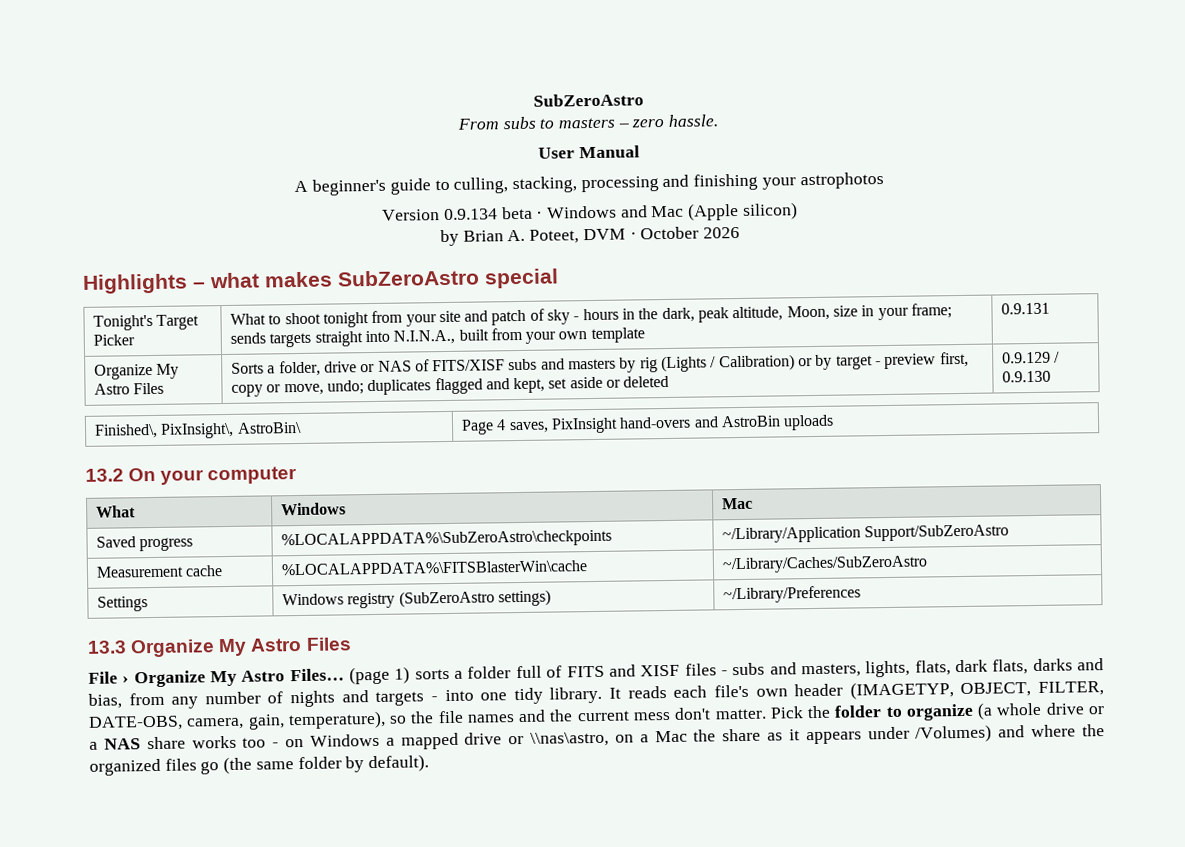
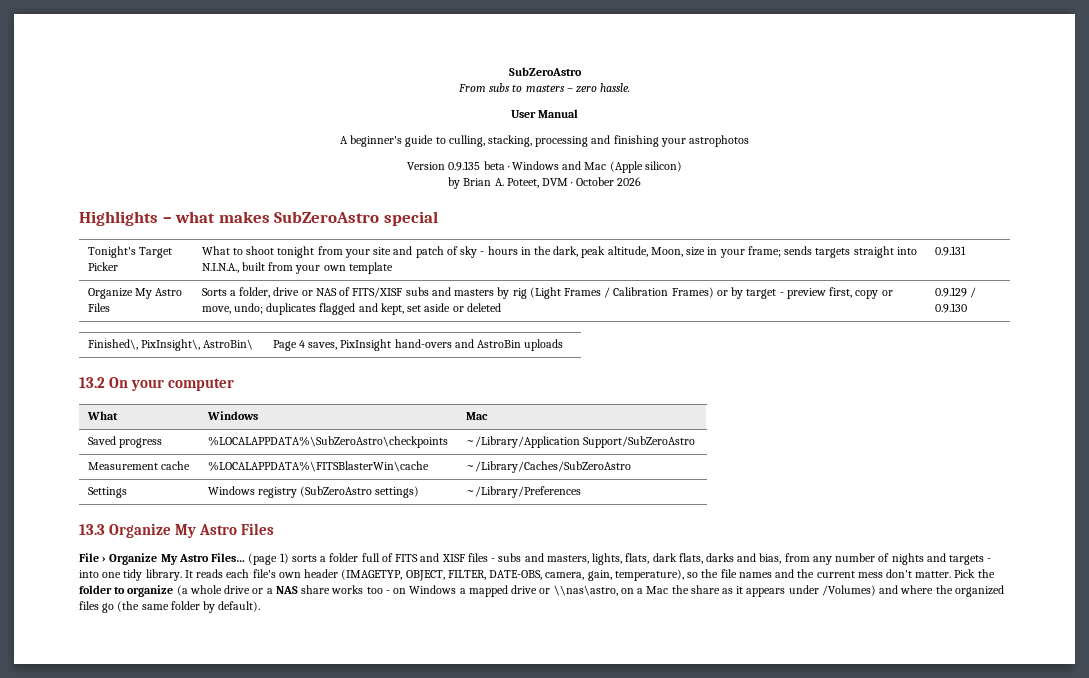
- Version 0.9.134 beta · Windows and Mac (Apple silicon)
+ Version 0.9.135 beta · Windows and Mac (Apple silicon)
- Sorts a folder, drive or NAS of FITS/XISF subs and masters by rig (Lights / Calibration) or by target - preview first, copy or move, undo; duplicates flagged and kept, set aside or deleted
+ Sorts a folder, drive or NAS of FITS/XISF subs and masters by rig (Light Frames / Calibration Frames) or by target - preview first, copy or move, undo; duplicates flagged and kept, set aside or deleted

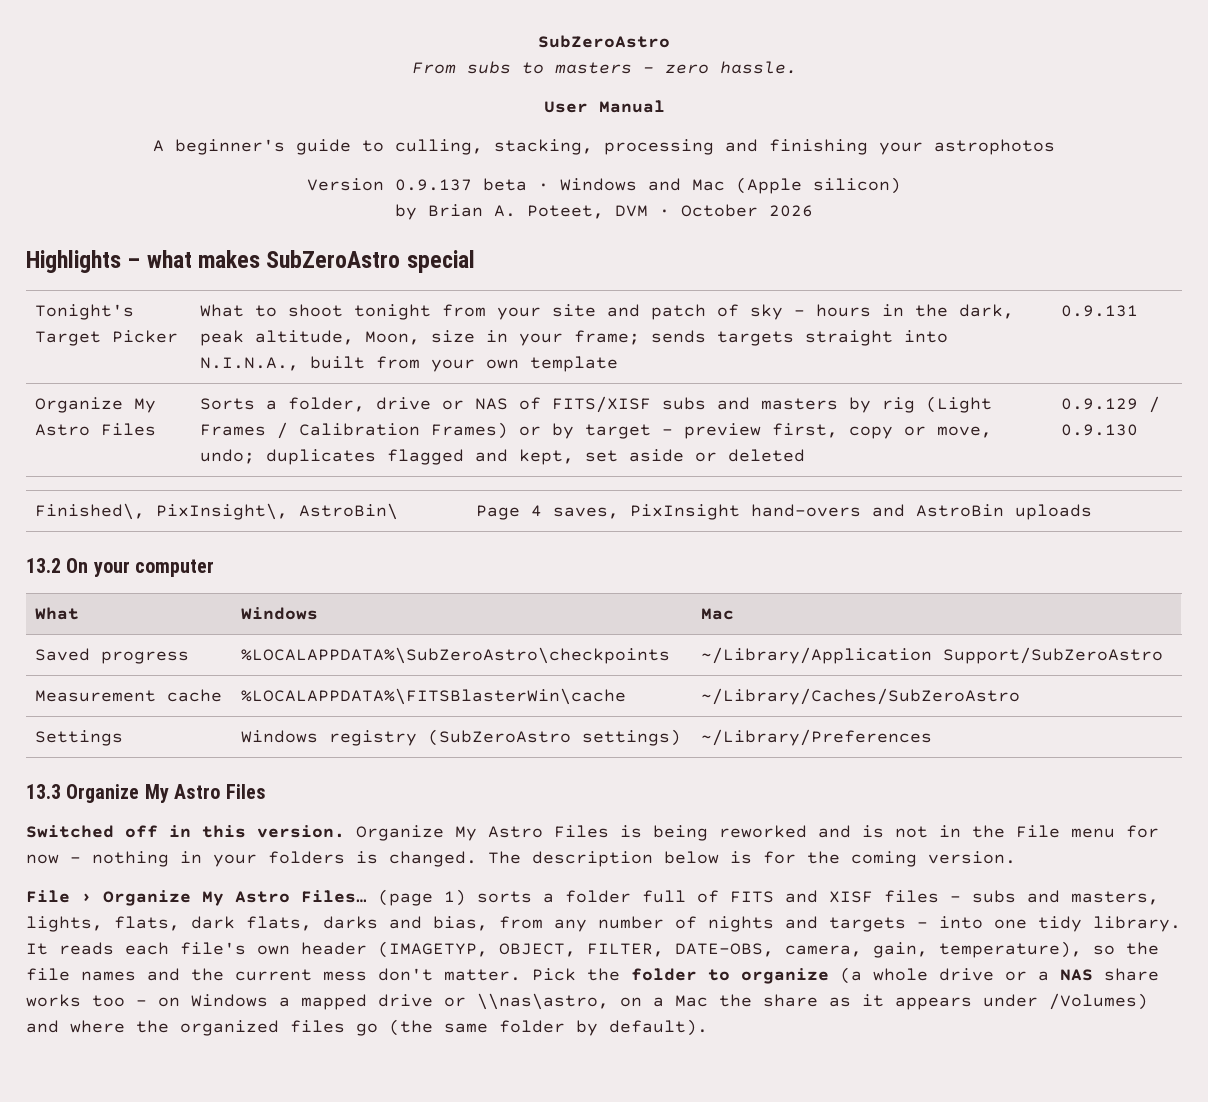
- Version 0.9.135 beta · Windows and Mac (Apple silicon)
+ Version 0.9.137 beta · Windows and Mac (Apple silicon)
+ Switched off in this version. Organize My Astro Files is being reworked and is not in the File menu for now - nothing in your folders is changed. The description below is for the coming version.

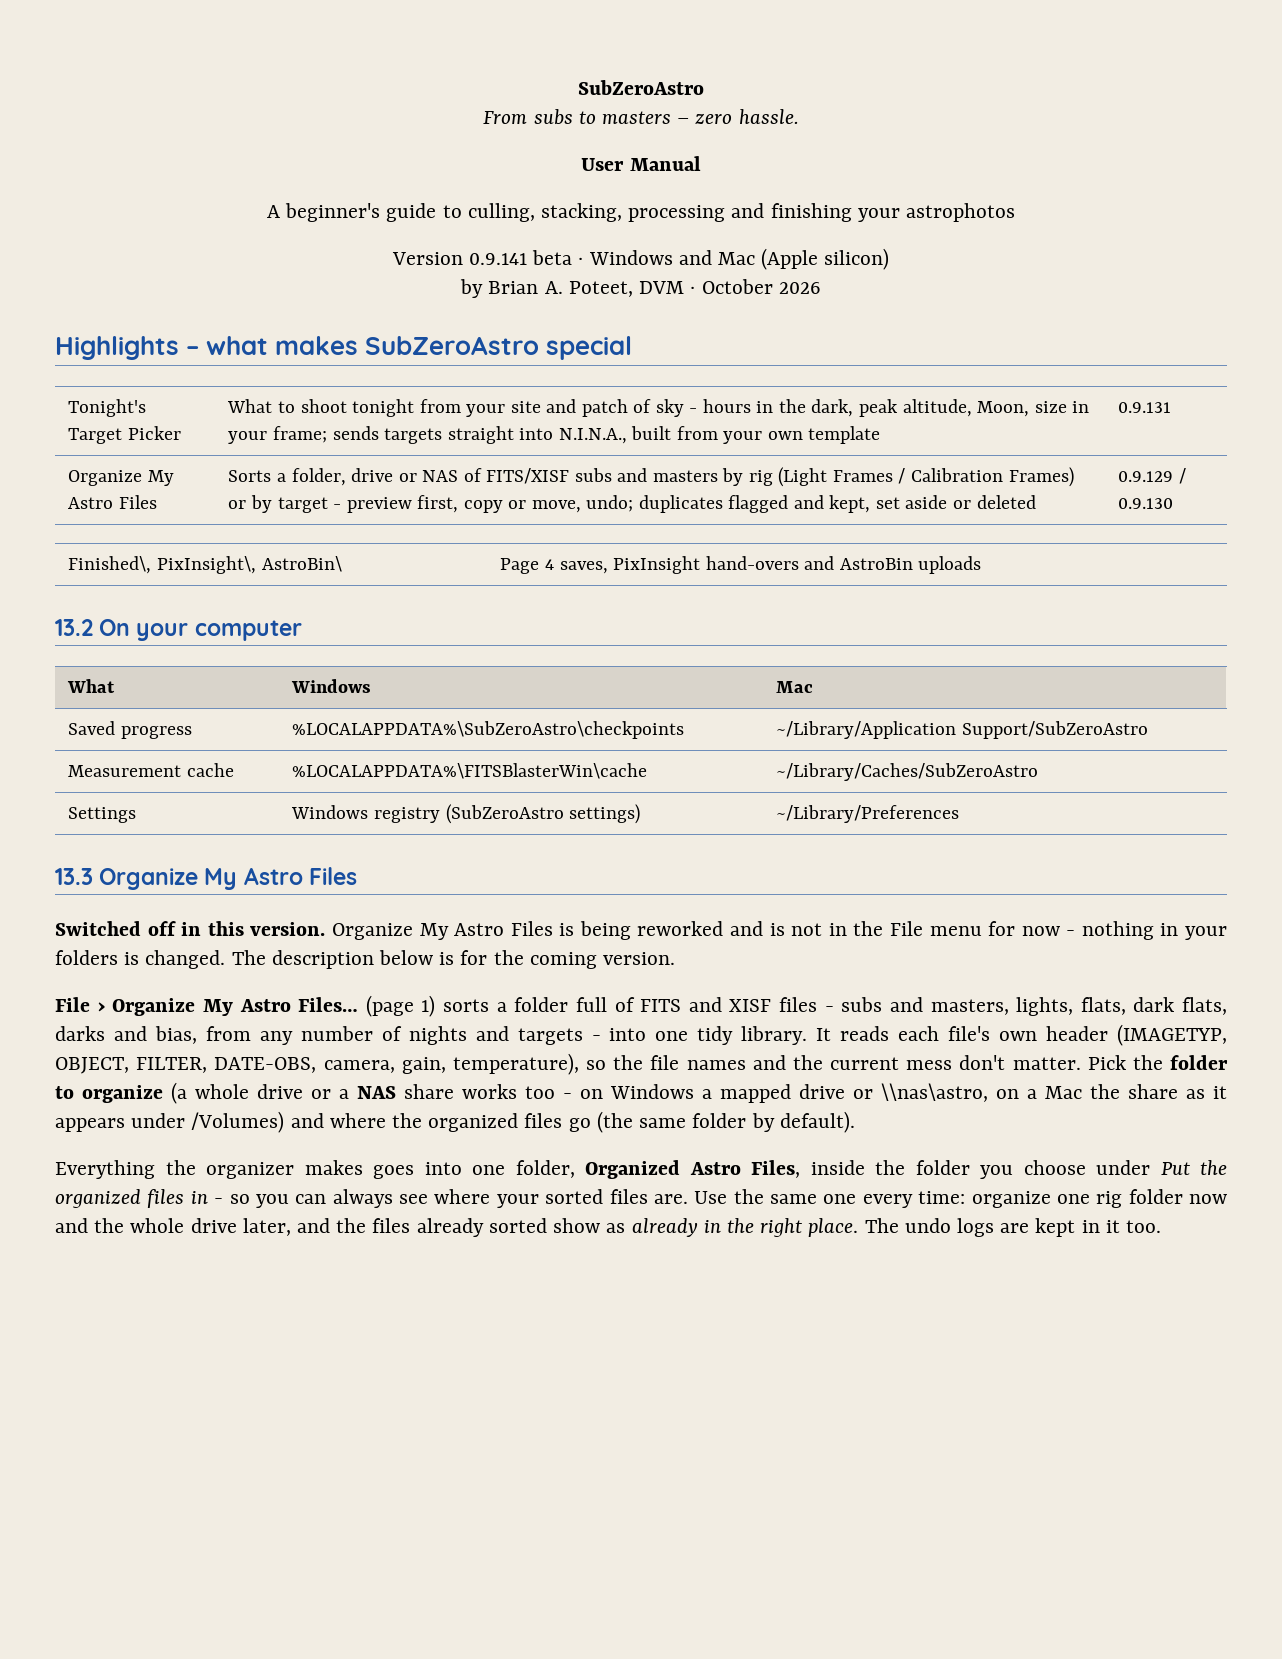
- Version 0.9.137 beta · Windows and Mac (Apple silicon)
+ Version 0.9.141 beta · Windows and Mac (Apple silicon)
+ Everything the organizer makes goes into one folder, Organized Astro Files, inside the folder you choose under Put the organized files in - so you can always see where your sorted files are. Use the same one every time: organize one rig folder now and the whole drive later, and the files already sorted show as already in the right place. The undo logs are kept in it too.

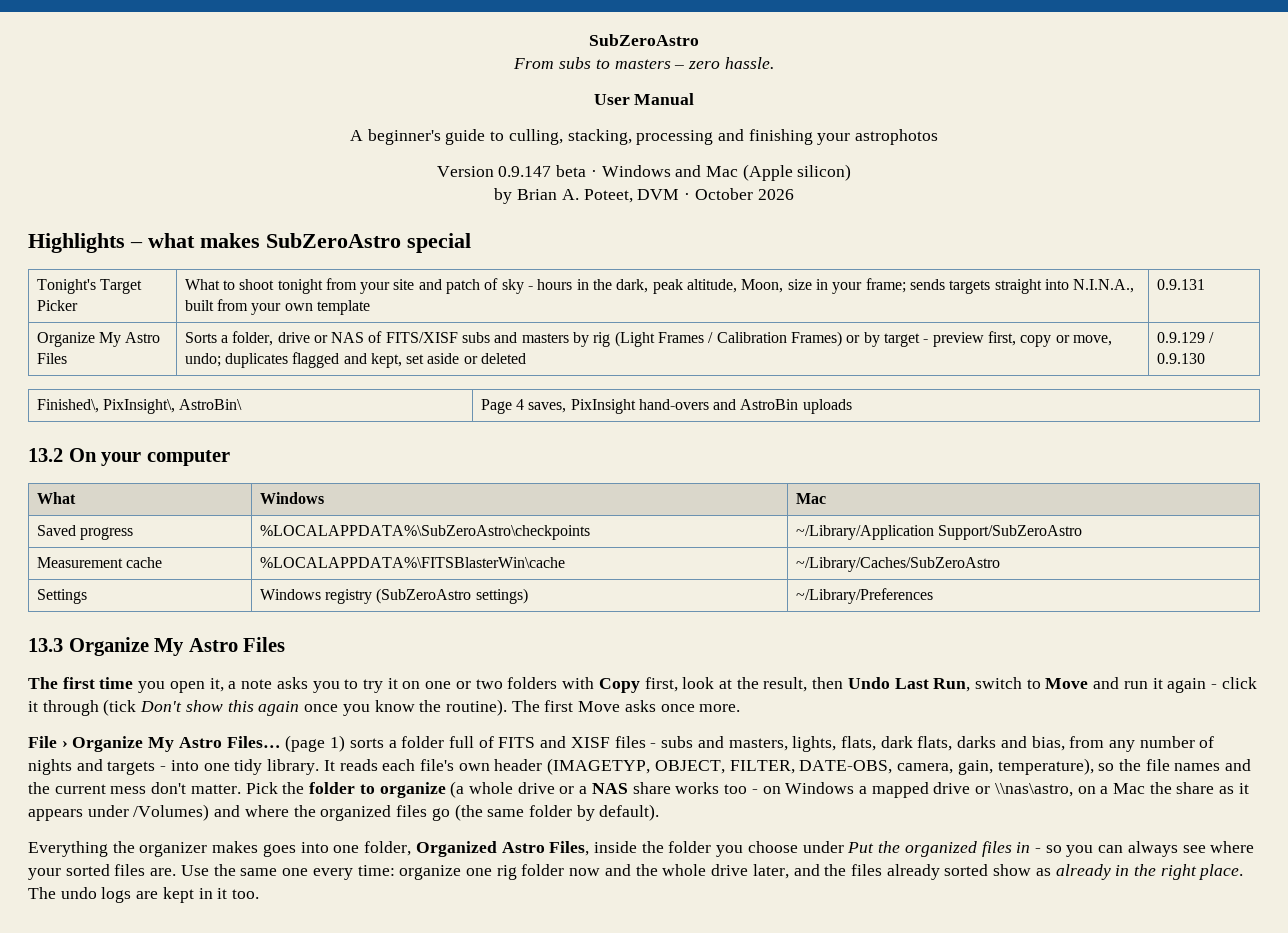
- Version 0.9.141 beta · Windows and Mac (Apple silicon)
+ Version 0.9.147 beta · Windows and Mac (Apple silicon)
- Switched off in this version. Organize My Astro Files is being reworked and is not in the File menu for now - nothing in your folders is changed. The description below is for the coming version.
+ The first time you open it, a note asks you to try it on one or two folders with Copy first, look at the result, then Undo Last Run, switch to Move and run it again - click it through (tick Don't show this again once you know the routine). The first Move asks once more.

